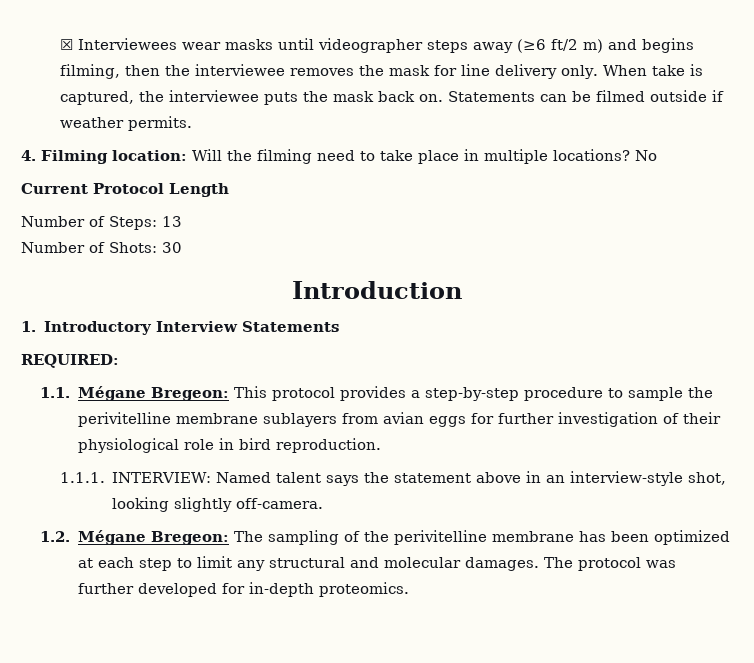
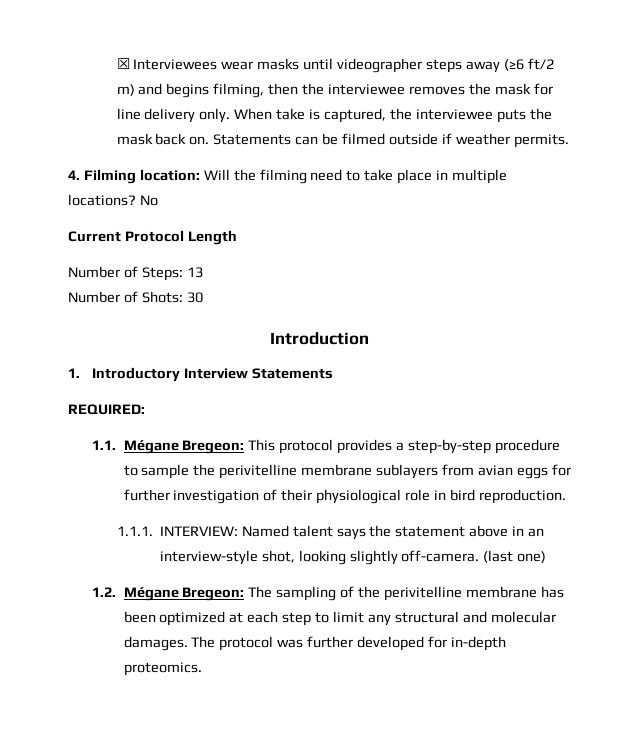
+ (last one)

